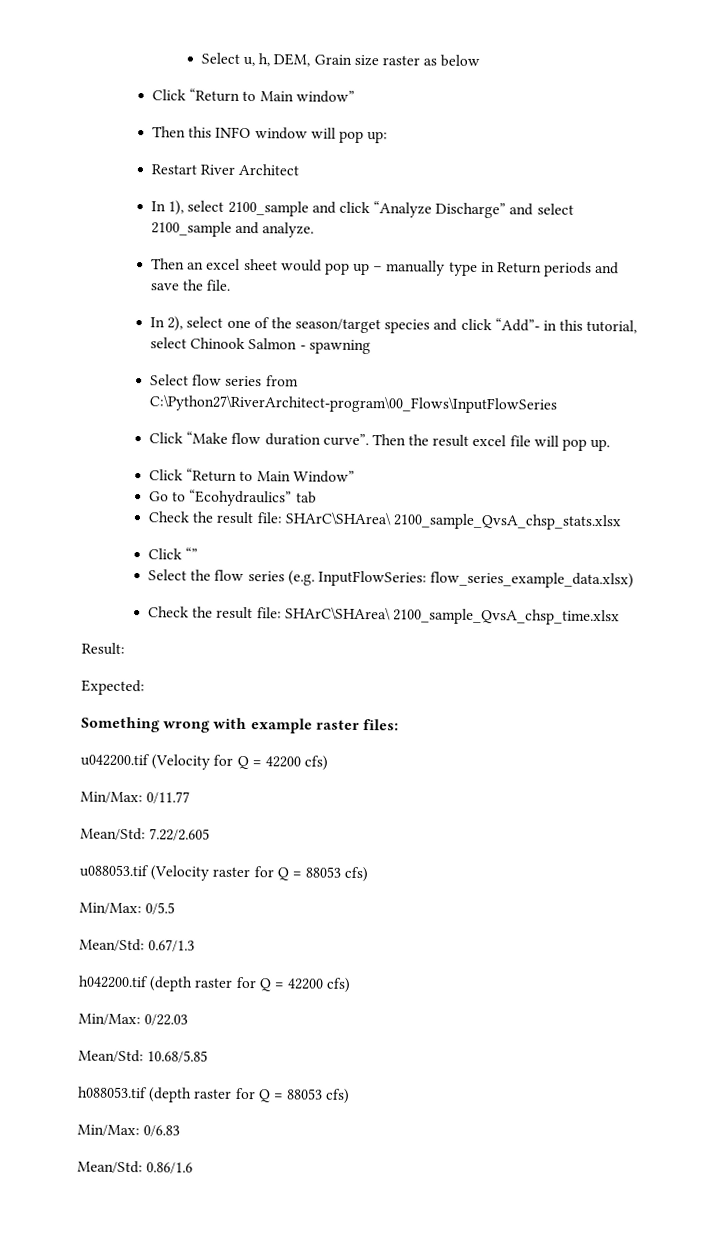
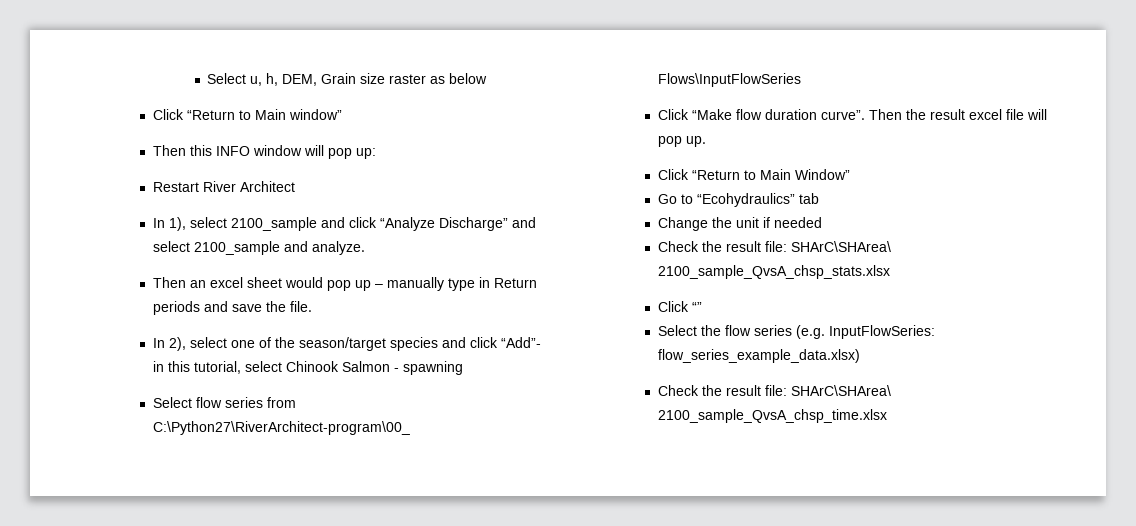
+ Change the unit if needed
- Result:
- Expected:
- Something wrong with example raster files:
- u042200.tif (Velocity for Q = 42200 cfs)
- Min/Max: 0/11.77
- Mean/Std: 7.22/2.605
- u088053.tif (Velocity raster for Q = 88053 cfs)
- Min/Max: 0/5.5
- Mean/Std: 0.67/1.3
- h042200.tif (depth raster for Q = 42200 cfs)
- Min/Max: 0/22.03
- Mean/Std: 10.68/5.85
- h088053.tif (depth raster for Q = 88053 cfs)
- Min/Max: 0/6.83
- Mean/Std: 0.86/1.6

